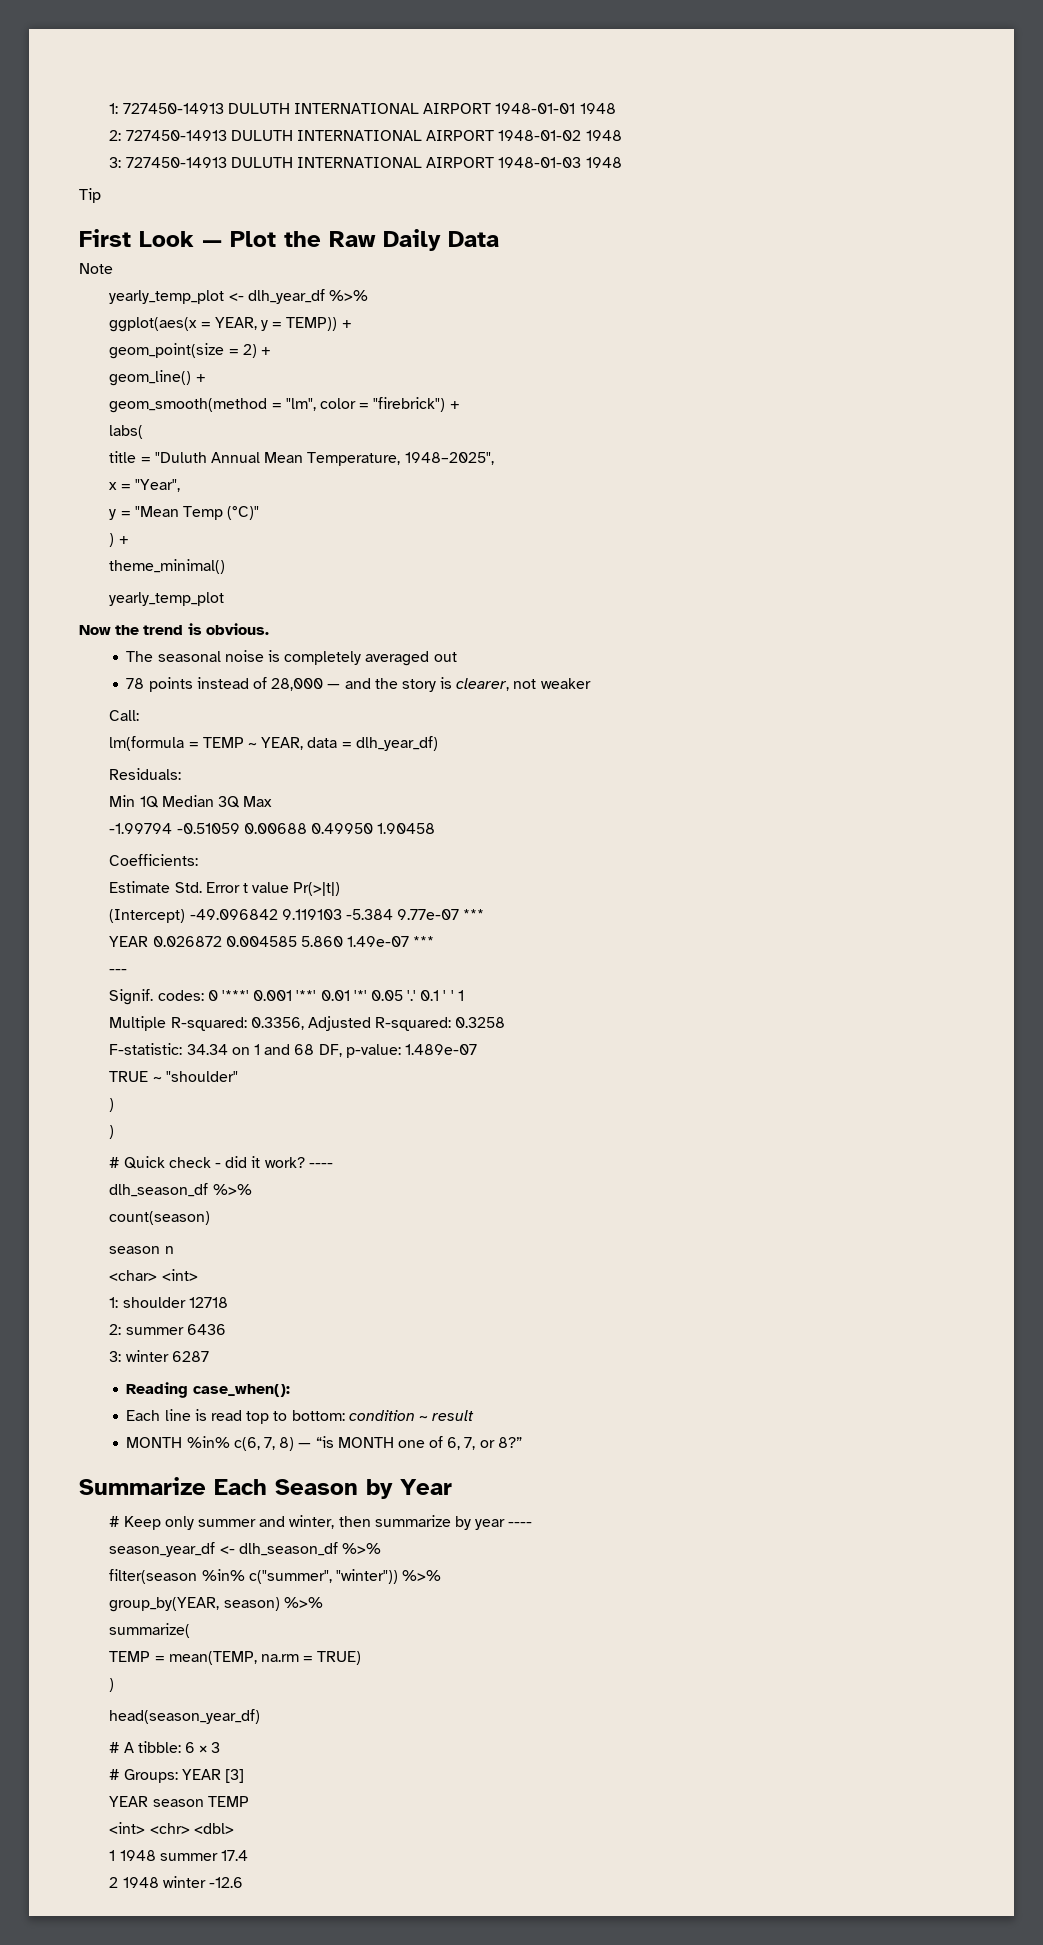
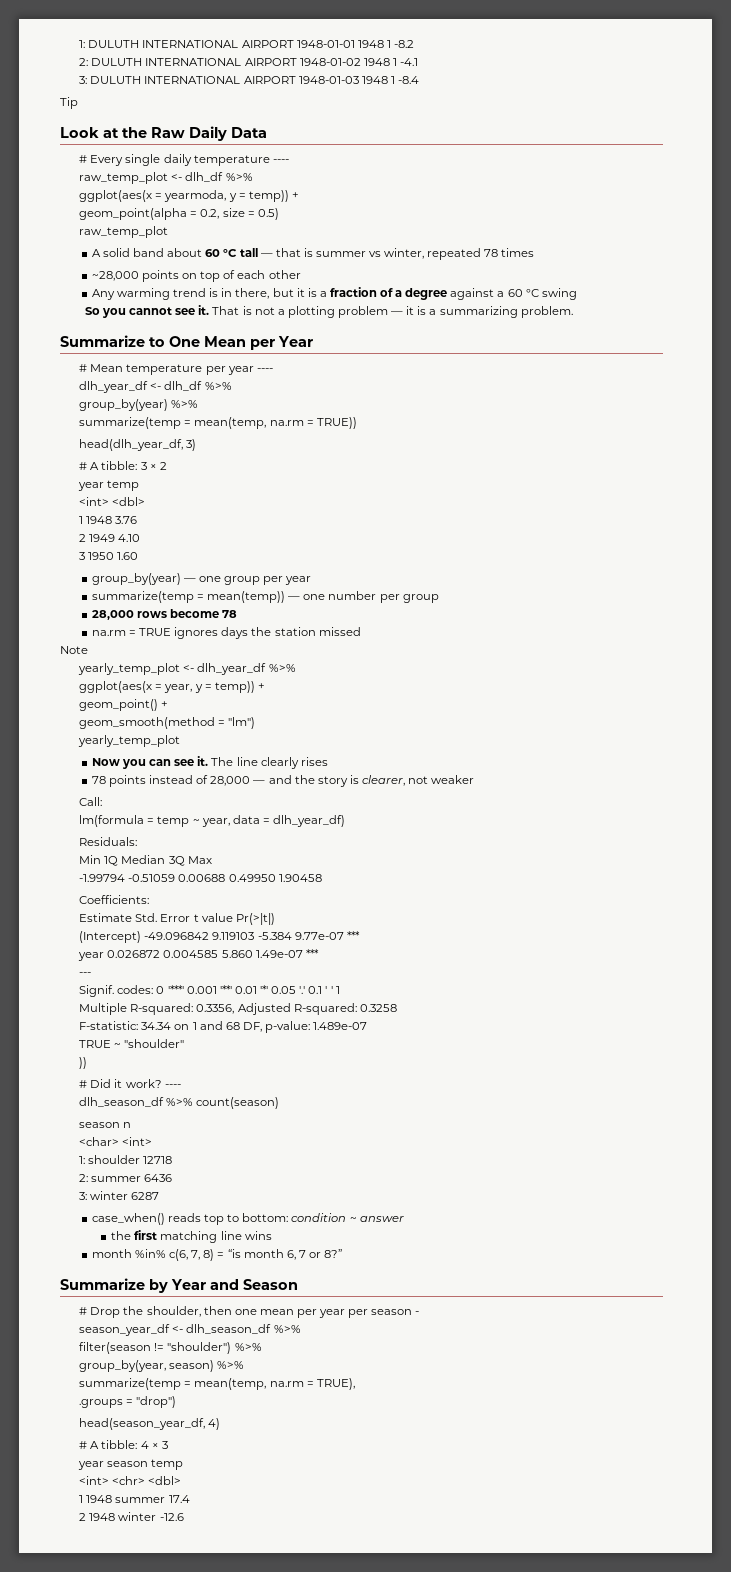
- 1: 727450-14913 DULUTH INTERNATIONAL AIRPORT 1948-01-01 1948
- 2: 727450-14913 DULUTH INTERNATIONAL AIRPORT 1948-01-02 1948
- 3: 727450-14913 DULUTH INTERNATIONAL AIRPORT 1948-01-03 1948
+ 1: DULUTH INTERNATIONAL AIRPORT 1948-01-01 1948 1 -8.2
+ 2: DULUTH INTERNATIONAL AIRPORT 1948-01-02 1948 1 -4.1
+ 3: DULUTH INTERNATIONAL AIRPORT 1948-01-03 1948 1 -8.4
- First Look — Plot the Raw Daily Data
+ Look at the Raw Daily Data
+ # Every single daily temperature ----
+ raw_temp_plot <- dlh_df %>%
+ ggplot(aes(x = yearmoda, y = temp)) +
+ geom_point(alpha = 0.2, size = 0.5)
+ raw_temp_plot
+ A solid band about 60 °C tall — that is summer vs winter, repeated 78 times
+ ~28,000 points on top of each other
+ Any warming trend is in there, but it is a fraction of a degree against a 60 °C swing
+ So you cannot see it. That is not a plotting problem — it is a summarizing problem.
+ Summarize to One Mean per Year
+ # Mean temperature per year ----
+ dlh_year_df <- dlh_df %>%
+ group_by(year) %>%
+ summarize(temp = mean(temp, na.rm = TRUE))
+ head(dlh_year_df, 3)
+ # A tibble: 3 × 2
+ year temp
+ <int> <dbl>
+ 1 1948 3.76
+ 2 1949 4.10
+ 3 1950 1.60
+ group_by(year) — one group per year
+ summarize(temp = mean(temp)) — one number per group
+ 28,000 rows become 78
+ na.rm = TRUE ignores days the station missed
- ggplot(aes(x = YEAR, y = TEMP)) +
- geom_point(size = 2) +
- geom_line() +
- geom_smooth(method = "lm", color = "firebrick") +
- labs(
- title = "Duluth Annual Mean Temperature, 1948–2025",
- x = "Year",
- y = "Mean Temp (°C)"
- ) +
- theme_minimal()
+ ggplot(aes(x = year, y = temp)) +
+ geom_point() +
+ geom_smooth(method = "lm")
  yearly_temp_plot
- Now the trend is obvious.
- The seasonal noise is completely averaged out
+ Now you can see it. The line clearly rises
- lm(formula = TEMP ~ YEAR, data = dlh_year_df)
+ lm(formula = temp ~ year, data = dlh_year_df)
- YEAR 0.026872 0.004585 5.860 1.49e-07 ***
+ year 0.026872 0.004585 5.860 1.49e-07 ***
  TRUE ~ "shoulder"
- )
- )
- # Quick check - did it work? ----
- dlh_season_df %>%
- count(season)
+ ))
+ # Did it work? ----
+ dlh_season_df %>% count(season)
- Reading case_when():
- Each line is read top to bottom: condition ~ result
- MONTH %in% c(6, 7, 8) — “is MONTH one of 6, 7, or 8?”
+ case_when() reads top to bottom: condition ~ answer
+ the first matching line wins
+ month %in% c(6, 7, 8) = “is month 6, 7 or 8?”
- Summarize Each Season by Year
- # Keep only summer and winter, then summarize by year ----
+ Summarize by Year and Season
+ # Drop the shoulder, then one mean per year per season -
- filter(season %in% c("summer", "winter")) %>%
- group_by(YEAR, season) %>%
+ filter(season != "shoulder") %>%
+ group_by(year, season) %>%
- summarize(
- TEMP = mean(TEMP, na.rm = TRUE)
- )
- head(season_year_df)
- # A tibble: 6 × 3
+ summarize(temp = mean(temp, na.rm = TRUE),
+ .groups = "drop")
+ head(season_year_df, 4)
+ # A tibble: 4 × 3
- # Groups: YEAR [3]
- YEAR season TEMP
+ year season temp

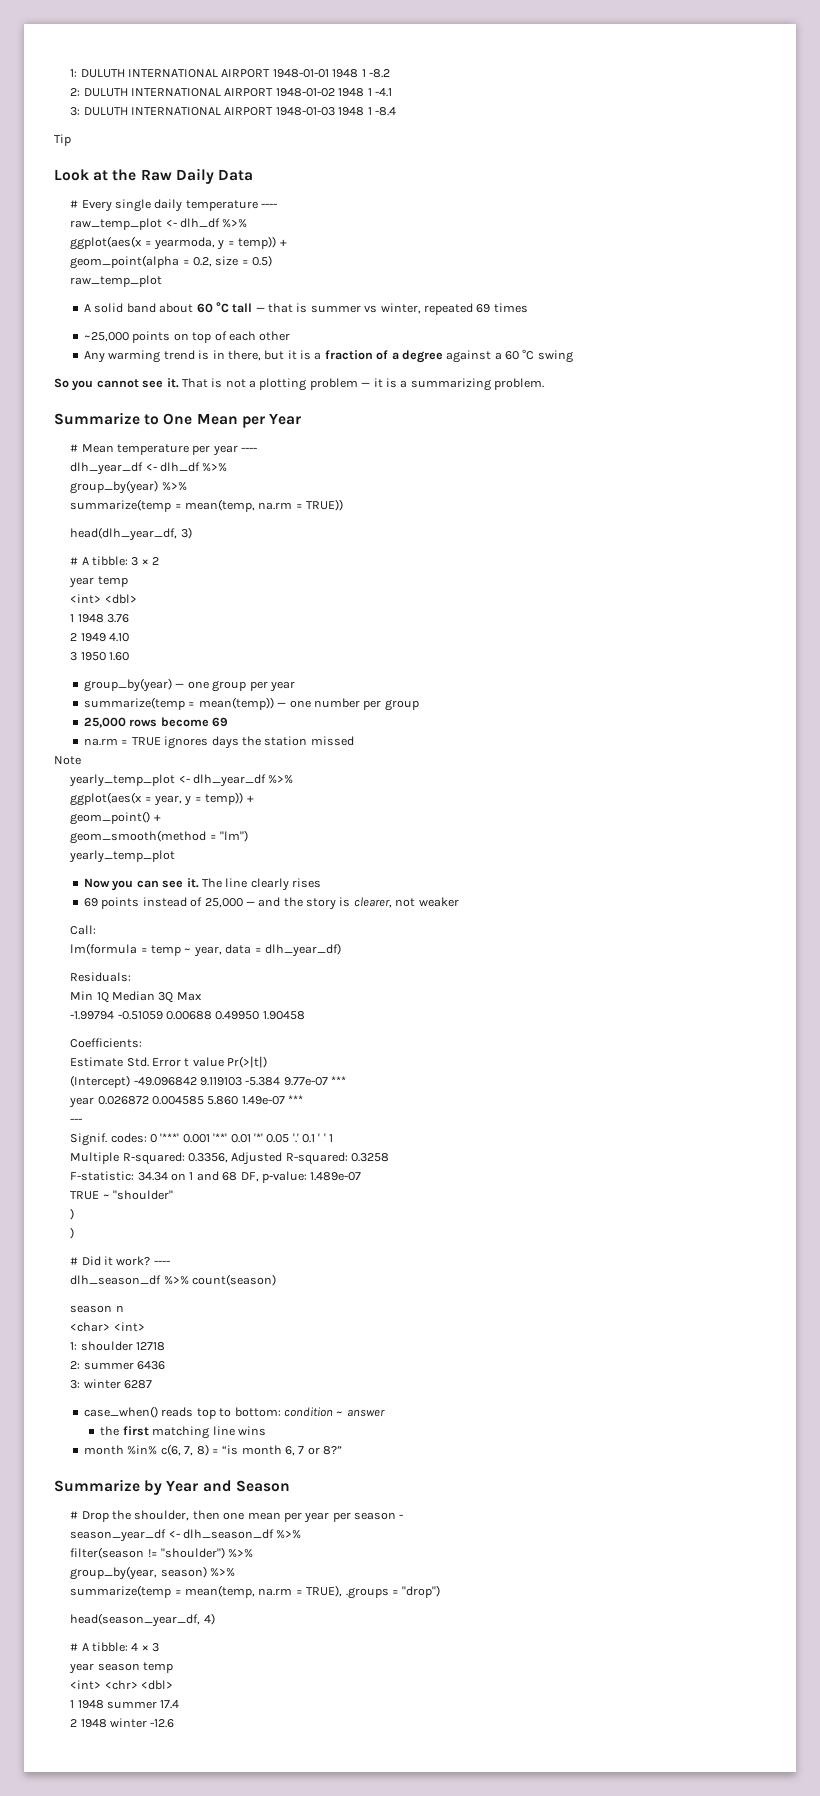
- A solid band about 60 °C tall — that is summer vs winter, repeated 78 times
+ A solid band about 60 °C tall — that is summer vs winter, repeated 69 times
- ~28,000 points on top of each other
+ ~25,000 points on top of each other
- 28,000 rows become 78
+ 25,000 rows become 69
- 78 points instead of 28,000 — and the story is clearer, not weaker
+ 69 points instead of 25,000 — and the story is clearer, not weaker
  TRUE ~ "shoulder"
- ))
+ )
+ )
- summarize(temp = mean(temp, na.rm = TRUE),
- .groups = "drop")
+ summarize(temp = mean(temp, na.rm = TRUE), .groups = "drop")

